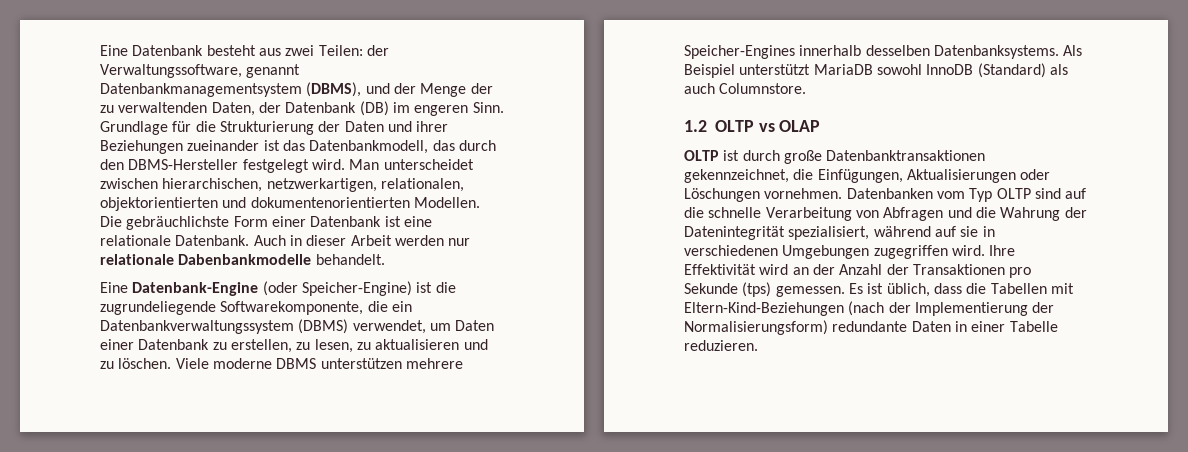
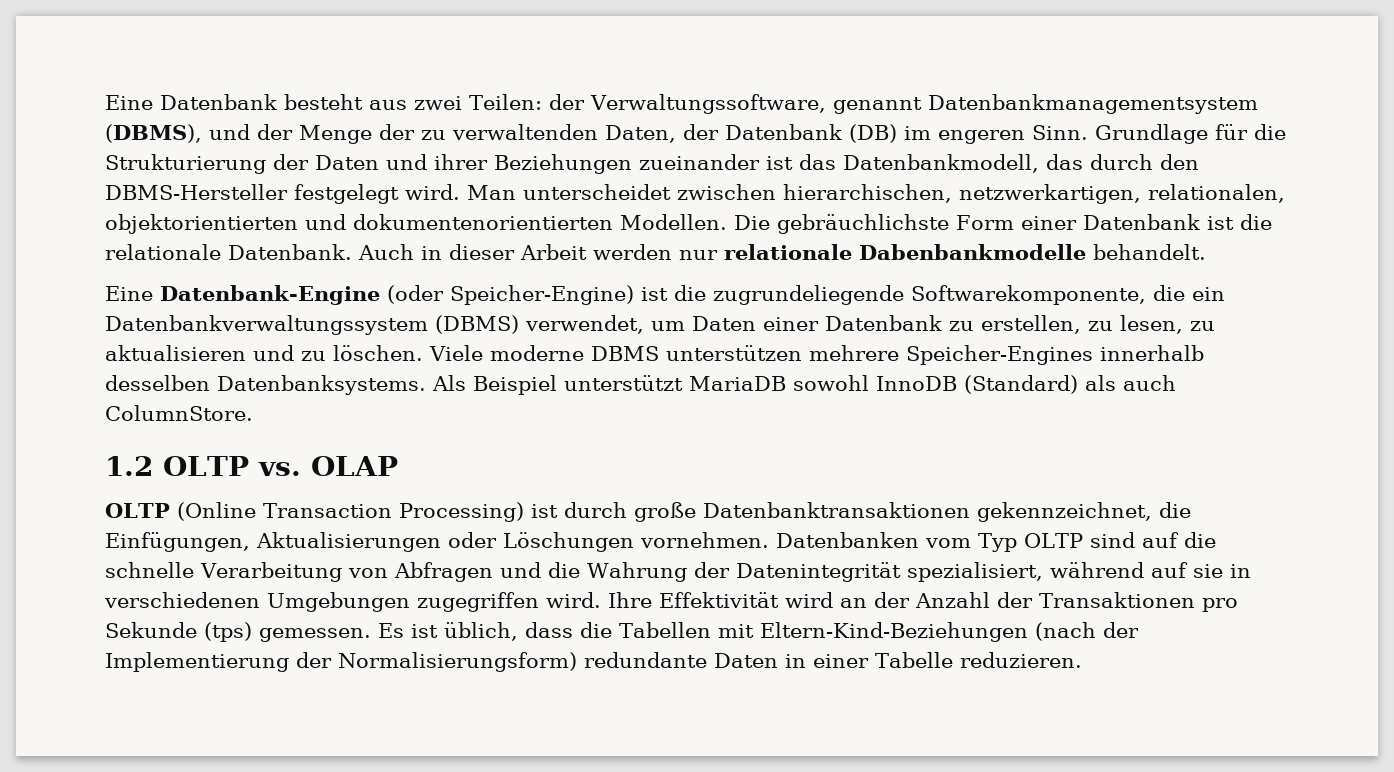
- Die gebräuchlichste Form einer Datenbank ist eine relationale Datenbank.
+ Die gebräuchlichste Form einer Datenbank ist die relationale Datenbank.
- Als Beispiel unterstützt MariaDB sowohl InnoDB (Standard) als auch Columnstore.
+ Als Beispiel unterstützt MariaDB sowohl InnoDB (Standard) als auch ColumnStore.
- 1.2 OLTP vs OLAP
+ 1.2 OLTP vs. OLAP
- OLTP ist durch große Datenbanktransaktionen gekennzeichnet, die Einfügungen, Aktualisierungen oder Löschungen vornehmen.
+ OLTP (Online Transaction Processing) ist durch große Datenbanktransaktionen gekennzeichnet, die Einfügungen, Aktualisierungen oder Löschungen vornehmen.

